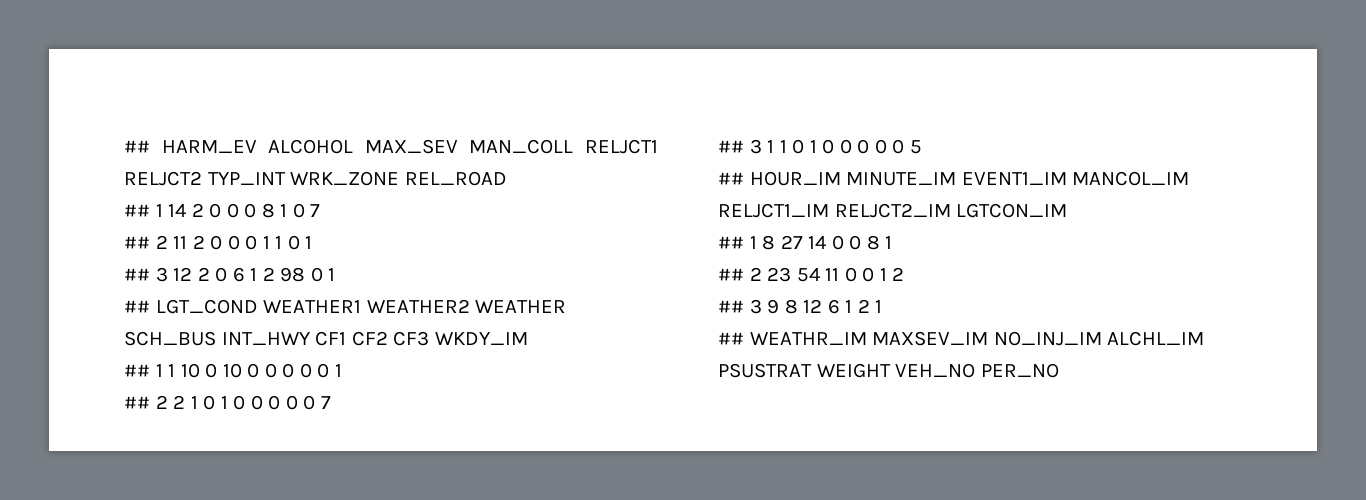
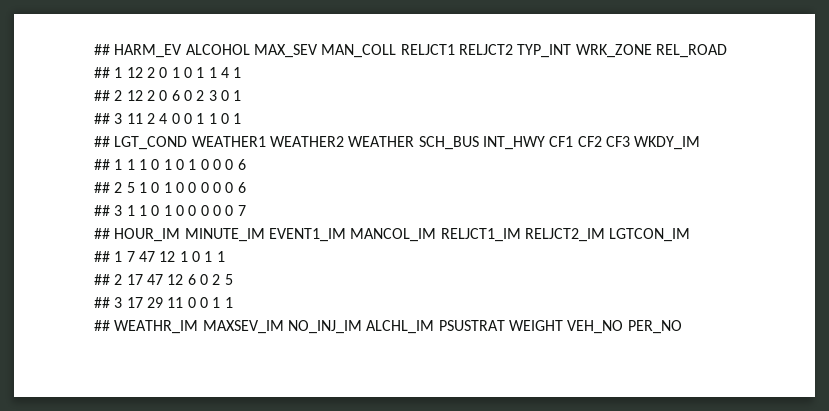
- ## 1 14 2 0 0 0 8 1 0 7
- ## 2 11 2 0 0 0 1 1 0 1
+ ## 1 12 2 0 1 0 1 1 4 1
+ ## 2 12 2 0 6 0 2 3 0 1
- ## 3 12 2 0 6 1 2 98 0 1
+ ## 3 11 2 4 0 0 1 1 0 1
- ## 1 1 10 0 10 0 0 0 0 0 1
- ## 2 2 1 0 1 0 0 0 0 0 7
+ ## 1 1 1 0 1 0 1 0 0 0 6
+ ## 2 5 1 0 1 0 0 0 0 0 6
- ## 3 1 1 0 1 0 0 0 0 0 5
+ ## 3 1 1 0 1 0 0 0 0 0 7
- ## 1 8 27 14 0 0 8 1
- ## 2 23 54 11 0 0 1 2
- ## 3 9 8 12 6 1 2 1
+ ## 1 7 47 12 1 0 1 1
+ ## 2 17 47 12 6 0 2 5
+ ## 3 17 29 11 0 0 1 1

